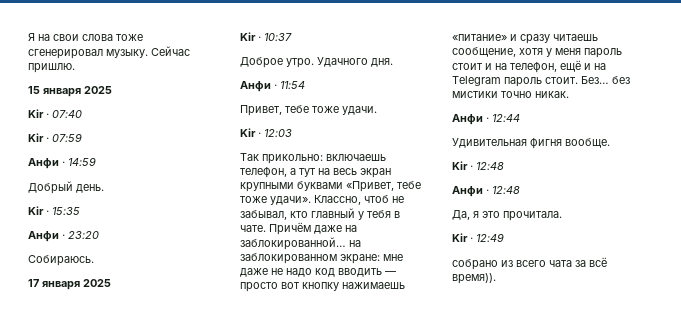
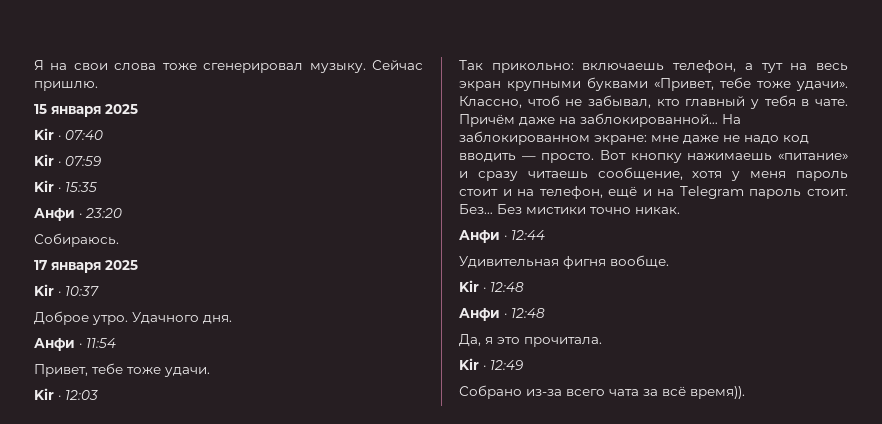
- Анфи · 14:59
- Добрый день.
- Причём даже на заблокированной… на заблокированном экране: мне даже не надо код вводить — просто вот кнопку нажимаешь «питание» и сразу читаешь сообщение, хотя у меня пароль стоит и на телефон, ещё и на Telegram пароль стоит.
+ Причём даже на заблокированной… На заблокированном экране: мне даже не надо код вводить — просто. Вот кнопку нажимаешь «питание» и сразу читаешь сообщение, хотя у меня пароль стоит и на телефон, ещё и на Telegram пароль стоит.
- Без… без мистики точно никак.
+ Без… Без мистики точно никак.
- собрано из всего чата за всё время)).
+ Собрано из-за всего чата за всё время)).

